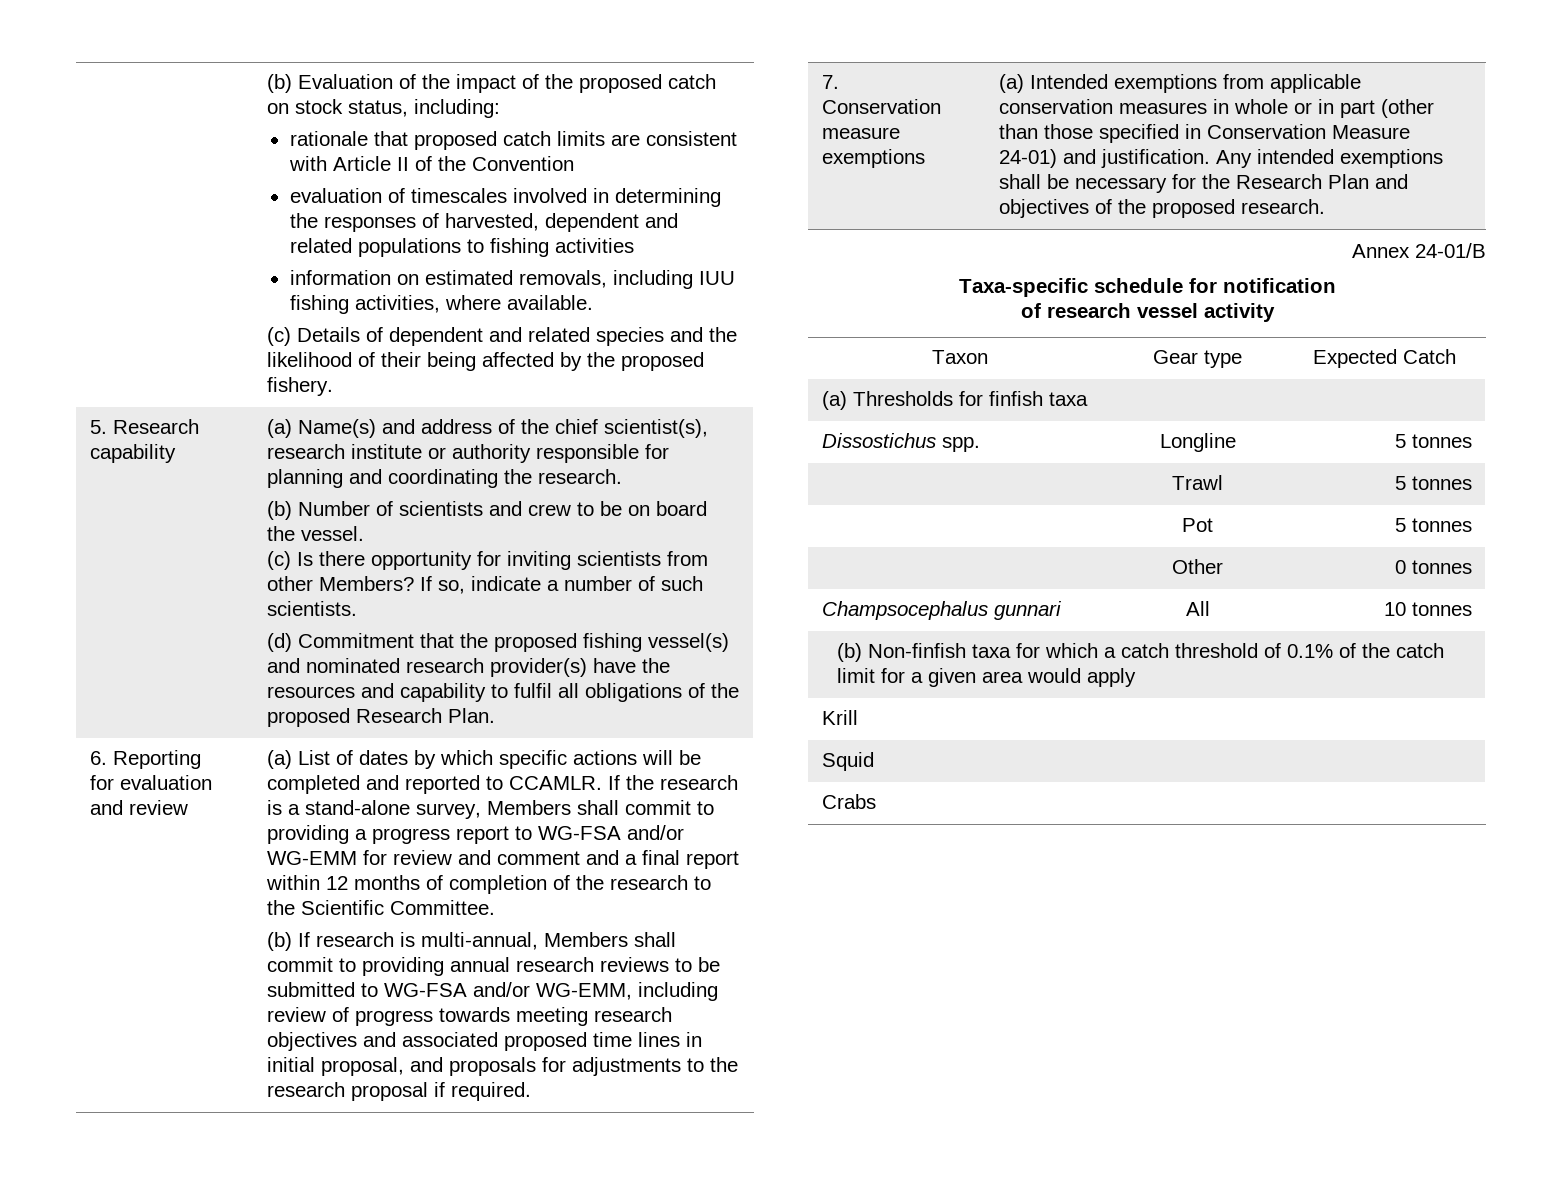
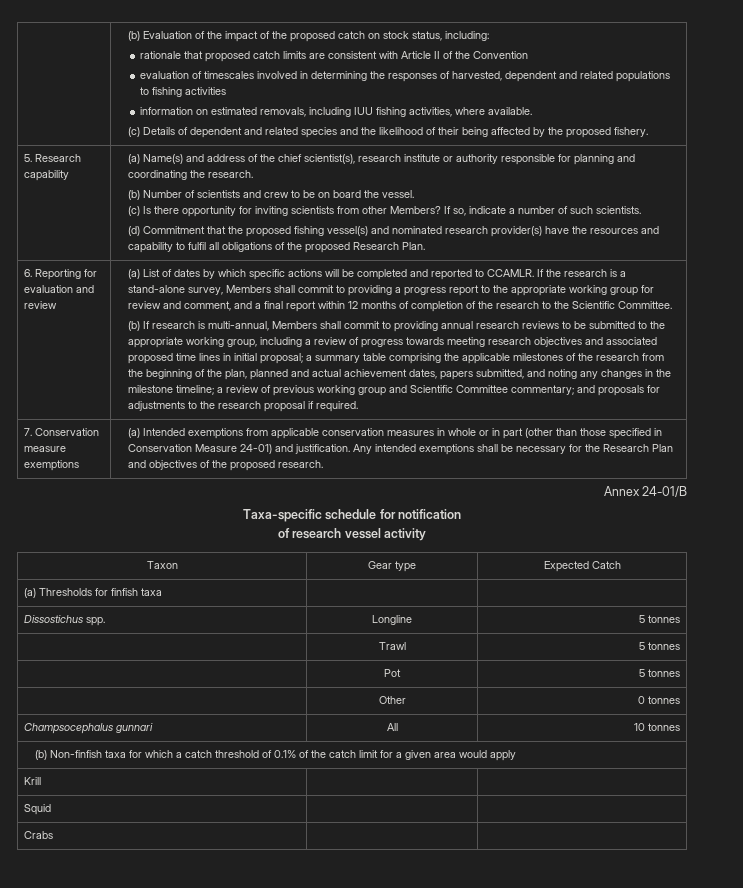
- If the research is a stand-alone survey, Members shall commit to providing a progress report to WG-FSA and/or WG-EMM for review and comment and a final report within 12 months of completion of the research to the Scientific Committee.
+ If the research is a stand-alone survey, Members shall commit to providing a progress report to the appropriate working group for review and comment, and a final report within 12 months of completion of the research to the Scientific Committee.
- (b) If research is multi-annual, Members shall commit to providing annual research reviews to be submitted to WG-FSA and/or WG-EMM, including review of progress towards meeting research objectives and associated proposed time lines in initial proposal, and proposals for adjustments to the research proposal if required.
+ (b) If research is multi-annual, Members shall commit to providing annual research reviews to be submitted to the appropriate working group, including a review of progress towards meeting research objectives and associated proposed time lines in initial proposal; a summary table comprising the applicable milestones of the research from the beginning of the plan, planned and actual achievement dates, papers submitted, and noting any changes in the milestone timeline; a review of previous working group and Scientific Committee commentary; and proposals for adjustments to the research proposal if required.

